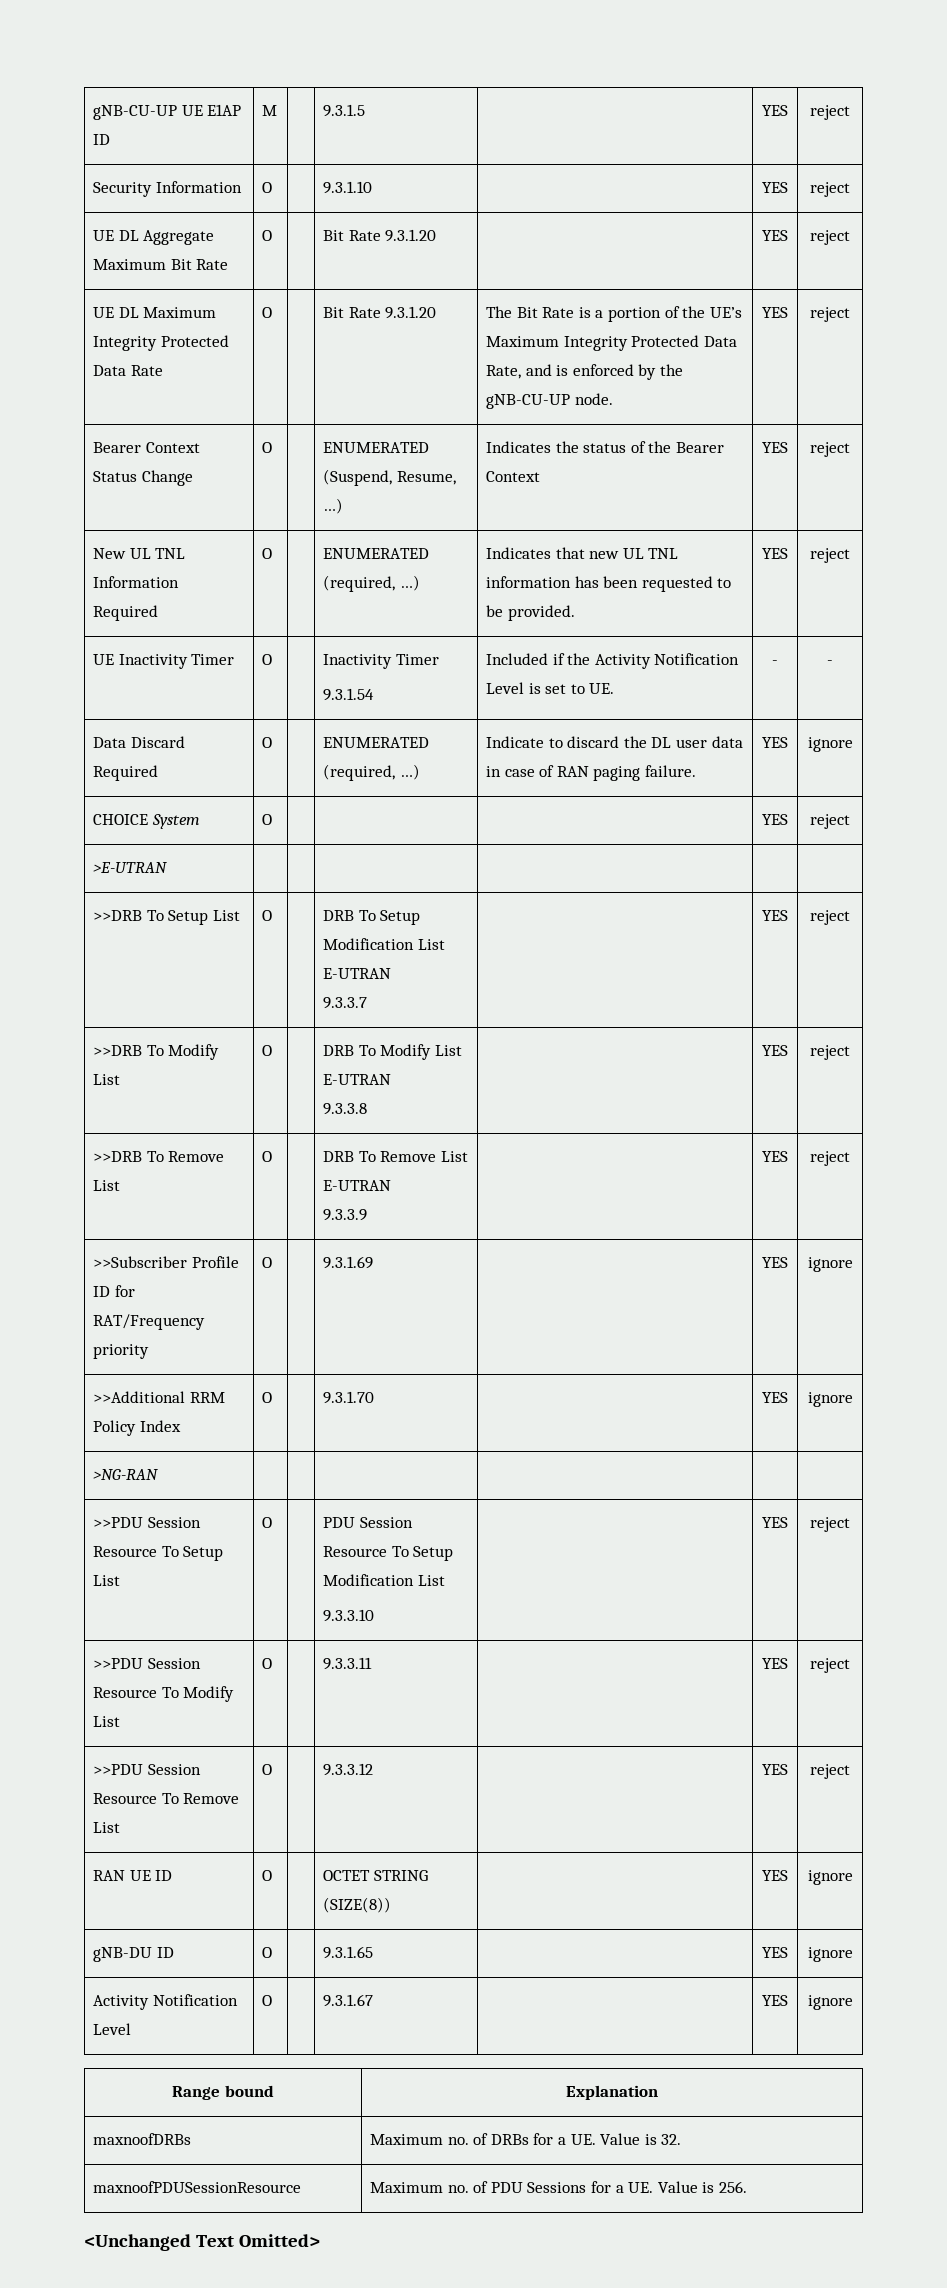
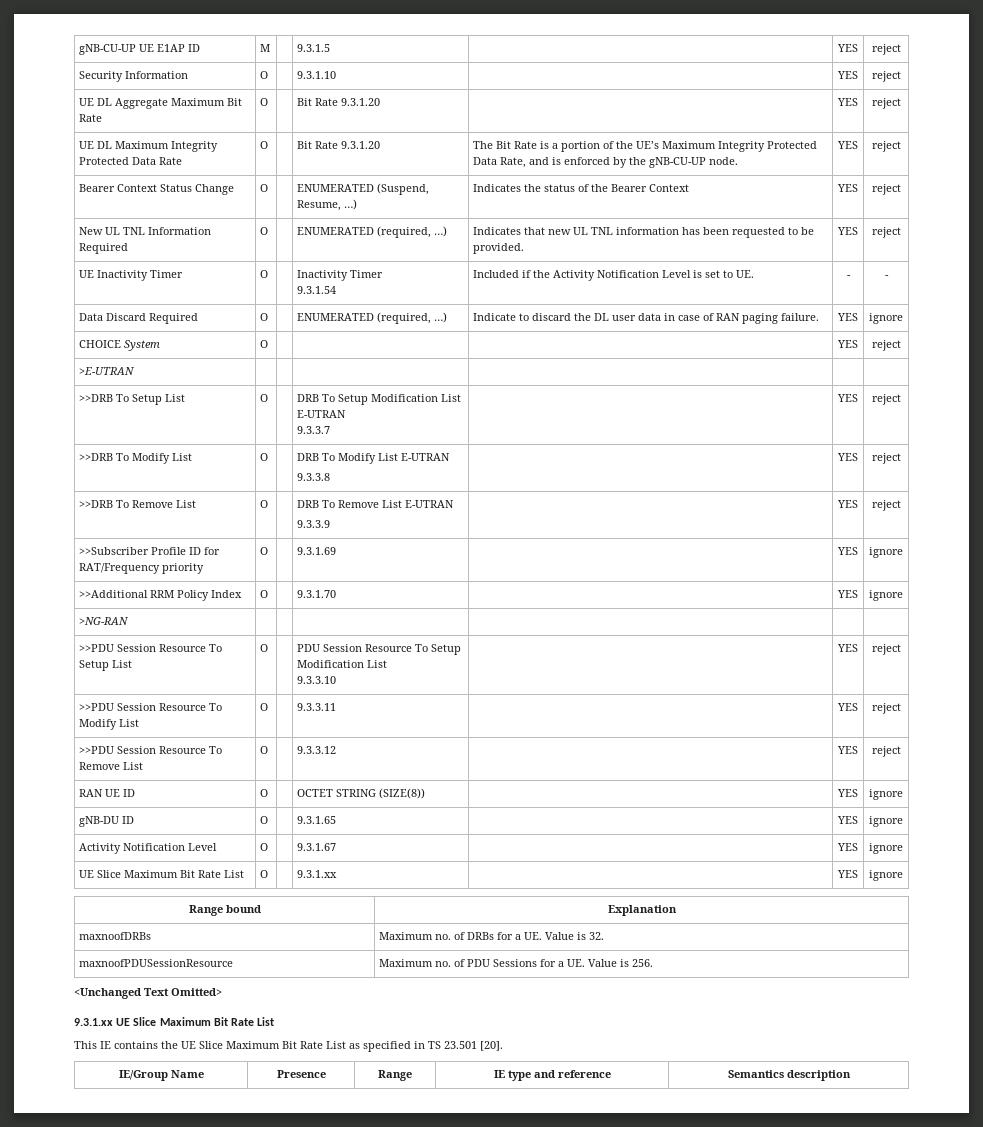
+ UE Slice Maximum Bit Rate List | O | | 9.3.1.xx | | YES | ignore
+ 9.3.1.xx UE Slice Maximum Bit Rate List
+ This IE contains the UE Slice Maximum Bit Rate List as specified in TS 23.501 [20].
+ IE/Group Name | Presence | Range | IE type and reference | Semantics description

